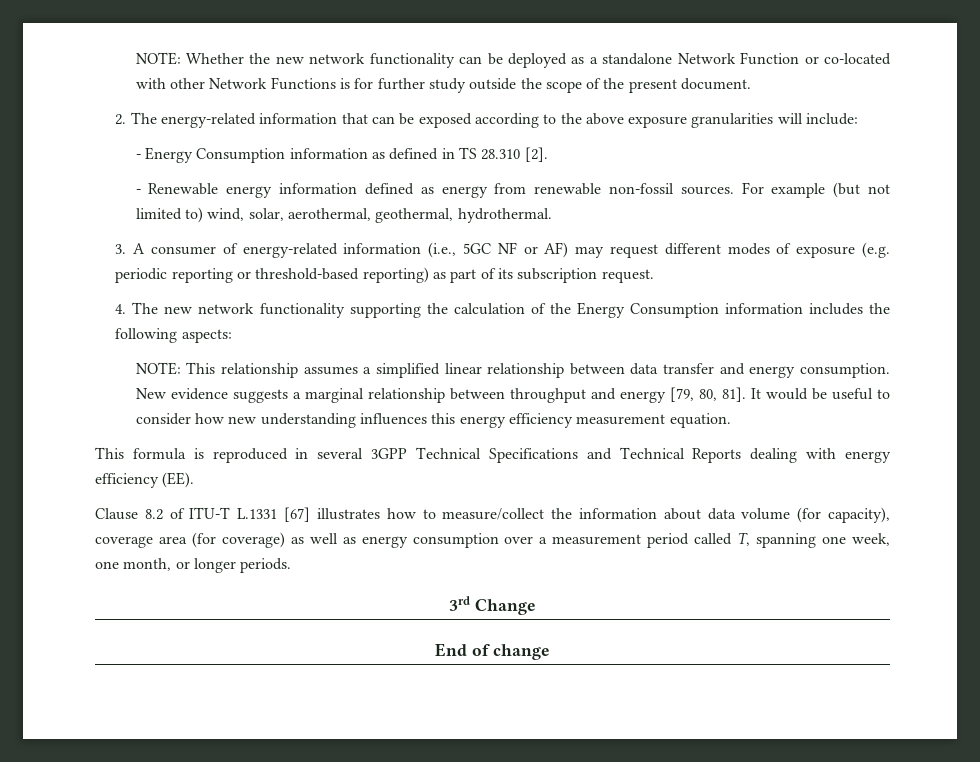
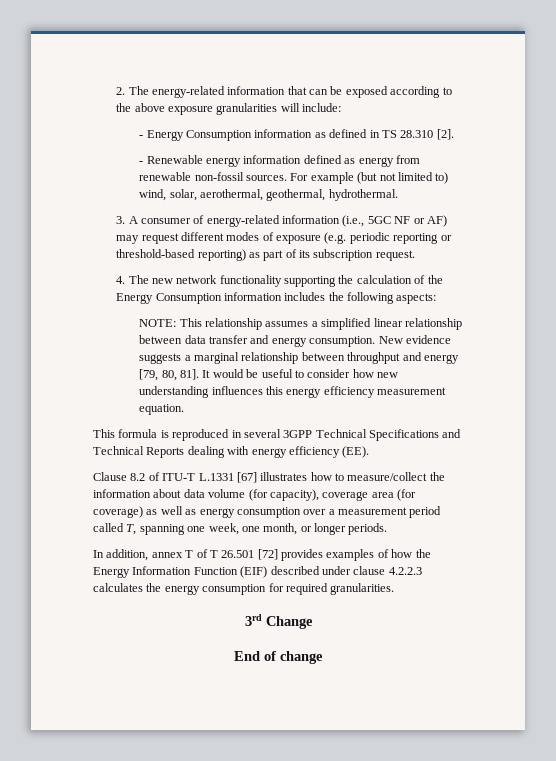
- NOTE: Whether the new network functionality can be deployed as a standalone Network Function or co-located with other Network Functions is for further study outside the scope of the present document.
+ In addition, annex T of T 26.501 [72] provides examples of how the Energy Information Function (EIF) described under clause 4.2.2.3 calculates the energy consumption for required granularities.

